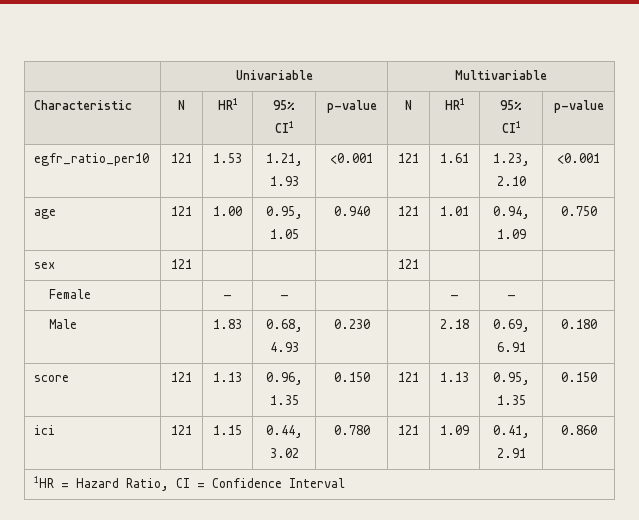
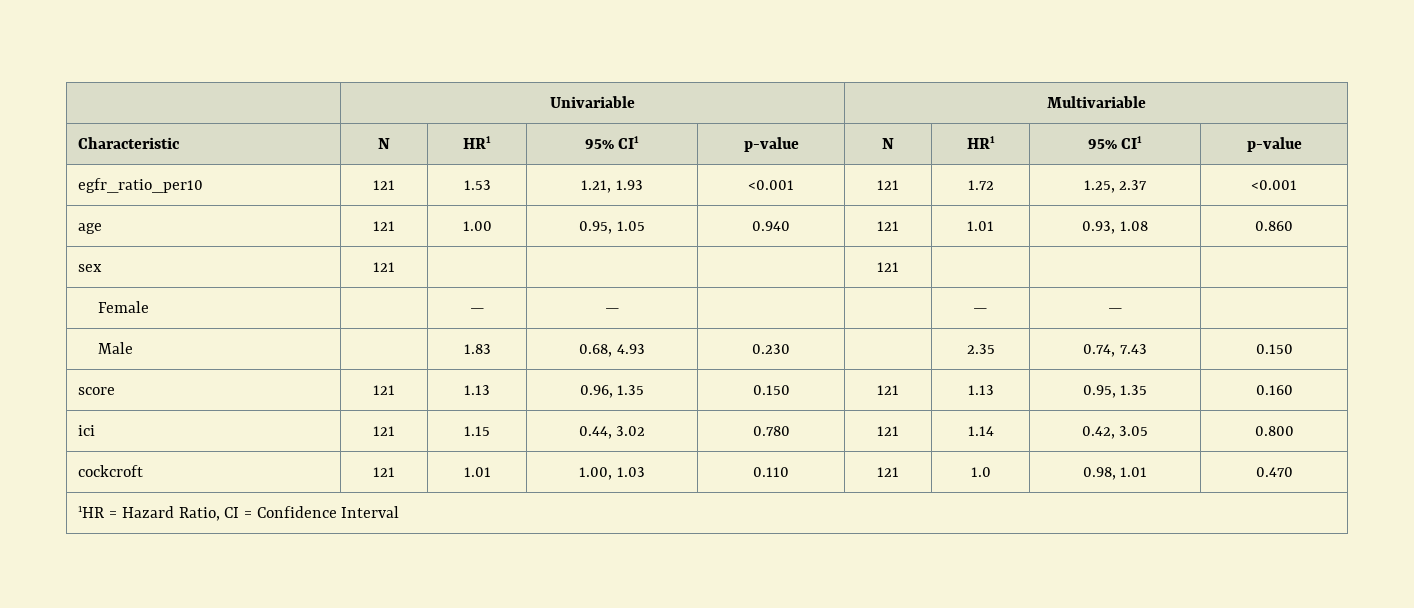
- egfr_ratio_per10 | 121 | 1.53 | 1.21, 1.93 | <0.001 | 121 | 1.61 | 1.23, 2.10 | <0.001
+ egfr_ratio_per10 | 121 | 1.53 | 1.21, 1.93 | <0.001 | 121 | 1.72 | 1.25, 2.37 | <0.001
- age | 121 | 1.00 | 0.95, 1.05 | 0.940 | 121 | 1.01 | 0.94, 1.09 | 0.750
+ age | 121 | 1.00 | 0.95, 1.05 | 0.940 | 121 | 1.01 | 0.93, 1.08 | 0.860
- Male | | 1.83 | 0.68, 4.93 | 0.230 | | 2.18 | 0.69, 6.91 | 0.180
+ Male | | 1.83 | 0.68, 4.93 | 0.230 | | 2.35 | 0.74, 7.43 | 0.150
- score | 121 | 1.13 | 0.96, 1.35 | 0.150 | 121 | 1.13 | 0.95, 1.35 | 0.150
+ score | 121 | 1.13 | 0.96, 1.35 | 0.150 | 121 | 1.13 | 0.95, 1.35 | 0.160
- ici | 121 | 1.15 | 0.44, 3.02 | 0.780 | 121 | 1.09 | 0.41, 2.91 | 0.860
+ ici | 121 | 1.15 | 0.44, 3.02 | 0.780 | 121 | 1.14 | 0.42, 3.05 | 0.800
+ cockcroft | 121 | 1.01 | 1.00, 1.03 | 0.110 | 121 | 1.0 | 0.98, 1.01 | 0.470

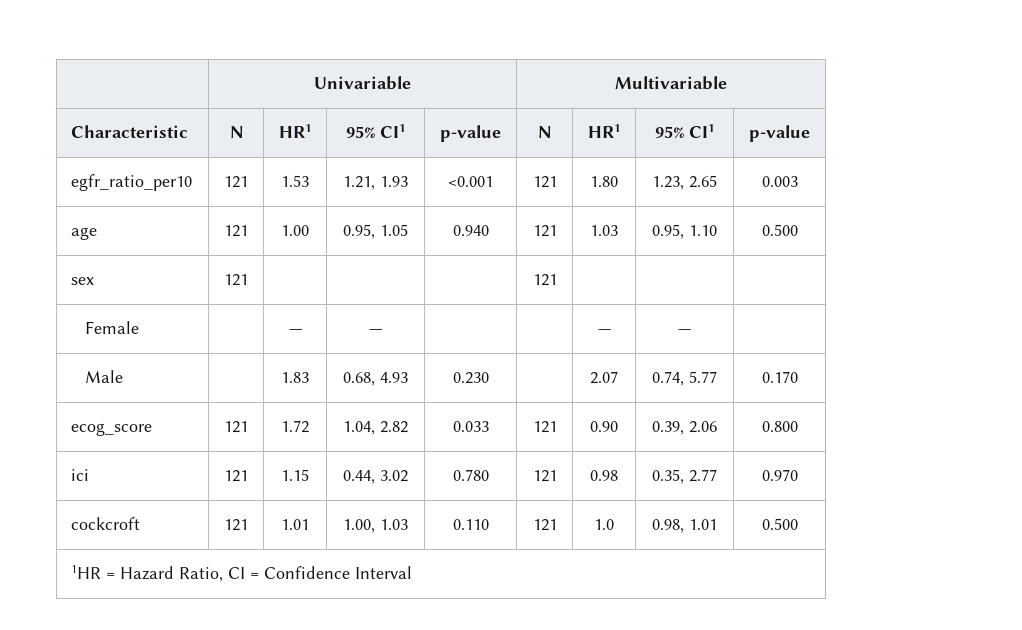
- egfr_ratio_per10 | 121 | 1.53 | 1.21, 1.93 | <0.001 | 121 | 1.72 | 1.25, 2.37 | <0.001
+ egfr_ratio_per10 | 121 | 1.53 | 1.21, 1.93 | <0.001 | 121 | 1.80 | 1.23, 2.65 | 0.003
- age | 121 | 1.00 | 0.95, 1.05 | 0.940 | 121 | 1.01 | 0.93, 1.08 | 0.860
+ age | 121 | 1.00 | 0.95, 1.05 | 0.940 | 121 | 1.03 | 0.95, 1.10 | 0.500
- Male | | 1.83 | 0.68, 4.93 | 0.230 | | 2.35 | 0.74, 7.43 | 0.150
- score | 121 | 1.13 | 0.96, 1.35 | 0.150 | 121 | 1.13 | 0.95, 1.35 | 0.160
+ Male | | 1.83 | 0.68, 4.93 | 0.230 | | 2.07 | 0.74, 5.77 | 0.170
+ ecog_score | 121 | 1.72 | 1.04, 2.82 | 0.033 | 121 | 0.90 | 0.39, 2.06 | 0.800
- ici | 121 | 1.15 | 0.44, 3.02 | 0.780 | 121 | 1.14 | 0.42, 3.05 | 0.800
+ ici | 121 | 1.15 | 0.44, 3.02 | 0.780 | 121 | 0.98 | 0.35, 2.77 | 0.970
- cockcroft | 121 | 1.01 | 1.00, 1.03 | 0.110 | 121 | 1.0 | 0.98, 1.01 | 0.470
+ cockcroft | 121 | 1.01 | 1.00, 1.03 | 0.110 | 121 | 1.0 | 0.98, 1.01 | 0.500

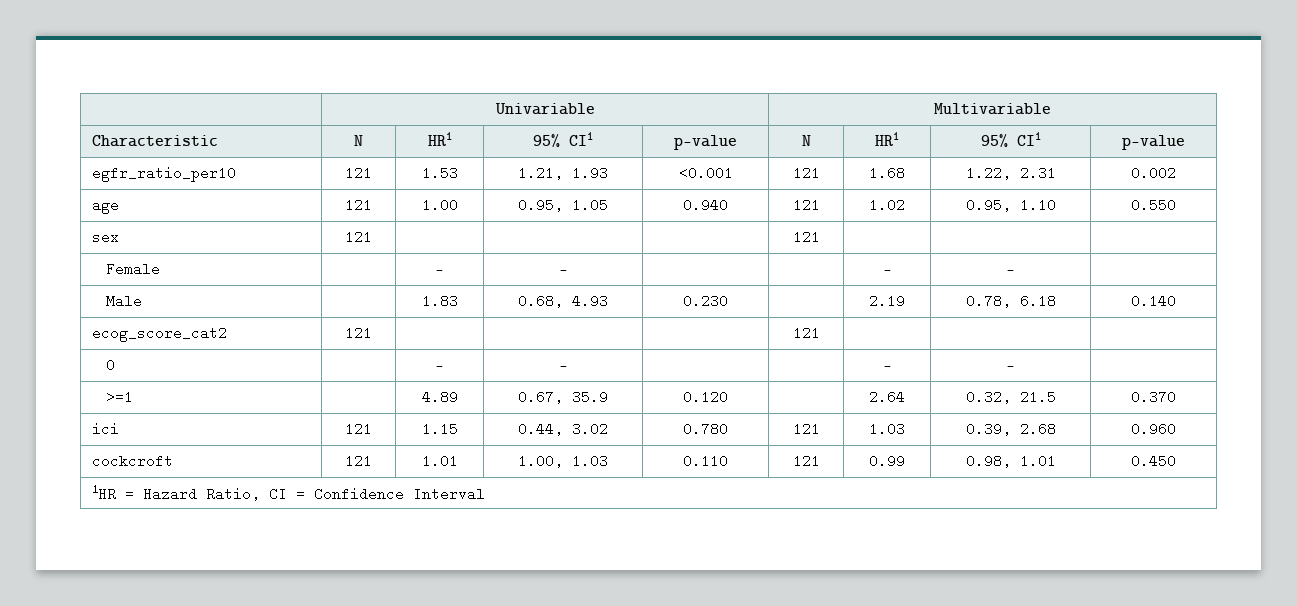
- egfr_ratio_per10 | 121 | 1.53 | 1.21, 1.93 | <0.001 | 121 | 1.80 | 1.23, 2.65 | 0.003
+ egfr_ratio_per10 | 121 | 1.53 | 1.21, 1.93 | <0.001 | 121 | 1.68 | 1.22, 2.31 | 0.002
- age | 121 | 1.00 | 0.95, 1.05 | 0.940 | 121 | 1.03 | 0.95, 1.10 | 0.500
+ age | 121 | 1.00 | 0.95, 1.05 | 0.940 | 121 | 1.02 | 0.95, 1.10 | 0.550
- Male | | 1.83 | 0.68, 4.93 | 0.230 | | 2.07 | 0.74, 5.77 | 0.170
- ecog_score | 121 | 1.72 | 1.04, 2.82 | 0.033 | 121 | 0.90 | 0.39, 2.06 | 0.800
+ Male | | 1.83 | 0.68, 4.93 | 0.230 | | 2.19 | 0.78, 6.18 | 0.140
+ ecog_score_cat2 | 121 | | | | 121 | | |
+ 0 | | — | — | | | — | — |
+ >=1 | | 4.89 | 0.67, 35.9 | 0.120 | | 2.64 | 0.32, 21.5 | 0.370
- ici | 121 | 1.15 | 0.44, 3.02 | 0.780 | 121 | 0.98 | 0.35, 2.77 | 0.970
+ ici | 121 | 1.15 | 0.44, 3.02 | 0.780 | 121 | 1.03 | 0.39, 2.68 | 0.960
- cockcroft | 121 | 1.01 | 1.00, 1.03 | 0.110 | 121 | 1.0 | 0.98, 1.01 | 0.500
+ cockcroft | 121 | 1.01 | 1.00, 1.03 | 0.110 | 121 | 0.99 | 0.98, 1.01 | 0.450

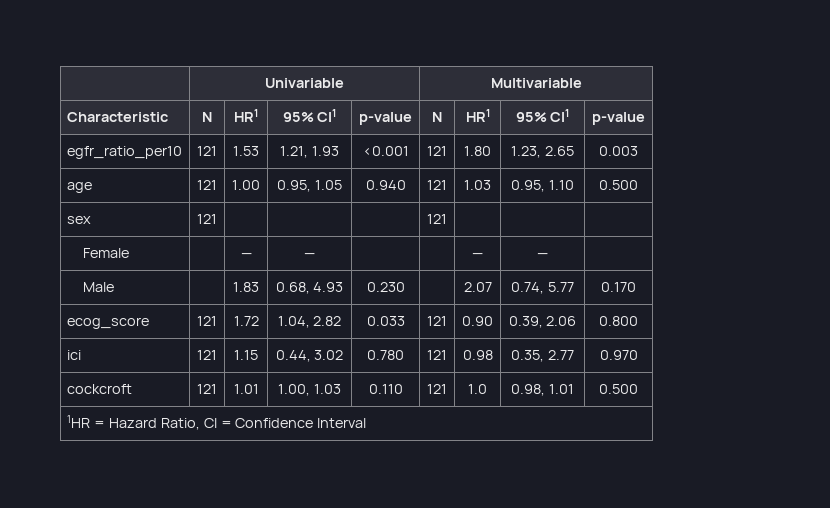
- egfr_ratio_per10 | 121 | 1.53 | 1.21, 1.93 | <0.001 | 121 | 1.68 | 1.22, 2.31 | 0.002
+ egfr_ratio_per10 | 121 | 1.53 | 1.21, 1.93 | <0.001 | 121 | 1.80 | 1.23, 2.65 | 0.003
- age | 121 | 1.00 | 0.95, 1.05 | 0.940 | 121 | 1.02 | 0.95, 1.10 | 0.550
+ age | 121 | 1.00 | 0.95, 1.05 | 0.940 | 121 | 1.03 | 0.95, 1.10 | 0.500
- Male | | 1.83 | 0.68, 4.93 | 0.230 | | 2.19 | 0.78, 6.18 | 0.140
- ecog_score_cat2 | 121 | | | | 121 | | |
- 0 | | — | — | | | — | — |
- >=1 | | 4.89 | 0.67, 35.9 | 0.120 | | 2.64 | 0.32, 21.5 | 0.370
+ Male | | 1.83 | 0.68, 4.93 | 0.230 | | 2.07 | 0.74, 5.77 | 0.170
+ ecog_score | 121 | 1.72 | 1.04, 2.82 | 0.033 | 121 | 0.90 | 0.39, 2.06 | 0.800
- ici | 121 | 1.15 | 0.44, 3.02 | 0.780 | 121 | 1.03 | 0.39, 2.68 | 0.960
+ ici | 121 | 1.15 | 0.44, 3.02 | 0.780 | 121 | 0.98 | 0.35, 2.77 | 0.970
- cockcroft | 121 | 1.01 | 1.00, 1.03 | 0.110 | 121 | 0.99 | 0.98, 1.01 | 0.450
+ cockcroft | 121 | 1.01 | 1.00, 1.03 | 0.110 | 121 | 1.0 | 0.98, 1.01 | 0.500

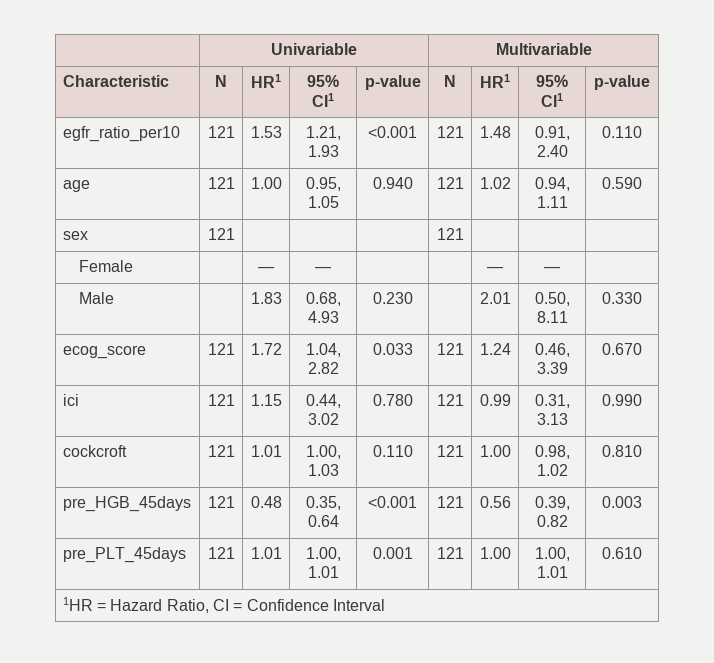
- egfr_ratio_per10 | 121 | 1.53 | 1.21, 1.93 | <0.001 | 121 | 1.80 | 1.23, 2.65 | 0.003
+ egfr_ratio_per10 | 121 | 1.53 | 1.21, 1.93 | <0.001 | 121 | 1.48 | 0.91, 2.40 | 0.110
- age | 121 | 1.00 | 0.95, 1.05 | 0.940 | 121 | 1.03 | 0.95, 1.10 | 0.500
+ age | 121 | 1.00 | 0.95, 1.05 | 0.940 | 121 | 1.02 | 0.94, 1.11 | 0.590
- Male | | 1.83 | 0.68, 4.93 | 0.230 | | 2.07 | 0.74, 5.77 | 0.170
+ Male | | 1.83 | 0.68, 4.93 | 0.230 | | 2.01 | 0.50, 8.11 | 0.330
- ecog_score | 121 | 1.72 | 1.04, 2.82 | 0.033 | 121 | 0.90 | 0.39, 2.06 | 0.800
+ ecog_score | 121 | 1.72 | 1.04, 2.82 | 0.033 | 121 | 1.24 | 0.46, 3.39 | 0.670
- ici | 121 | 1.15 | 0.44, 3.02 | 0.780 | 121 | 0.98 | 0.35, 2.77 | 0.970
+ ici | 121 | 1.15 | 0.44, 3.02 | 0.780 | 121 | 0.99 | 0.31, 3.13 | 0.990
- cockcroft | 121 | 1.01 | 1.00, 1.03 | 0.110 | 121 | 1.0 | 0.98, 1.01 | 0.500
+ cockcroft | 121 | 1.01 | 1.00, 1.03 | 0.110 | 121 | 1.00 | 0.98, 1.02 | 0.810
+ pre_HGB_45days | 121 | 0.48 | 0.35, 0.64 | <0.001 | 121 | 0.56 | 0.39, 0.82 | 0.003
+ pre_PLT_45days | 121 | 1.01 | 1.00, 1.01 | 0.001 | 121 | 1.00 | 1.00, 1.01 | 0.610

